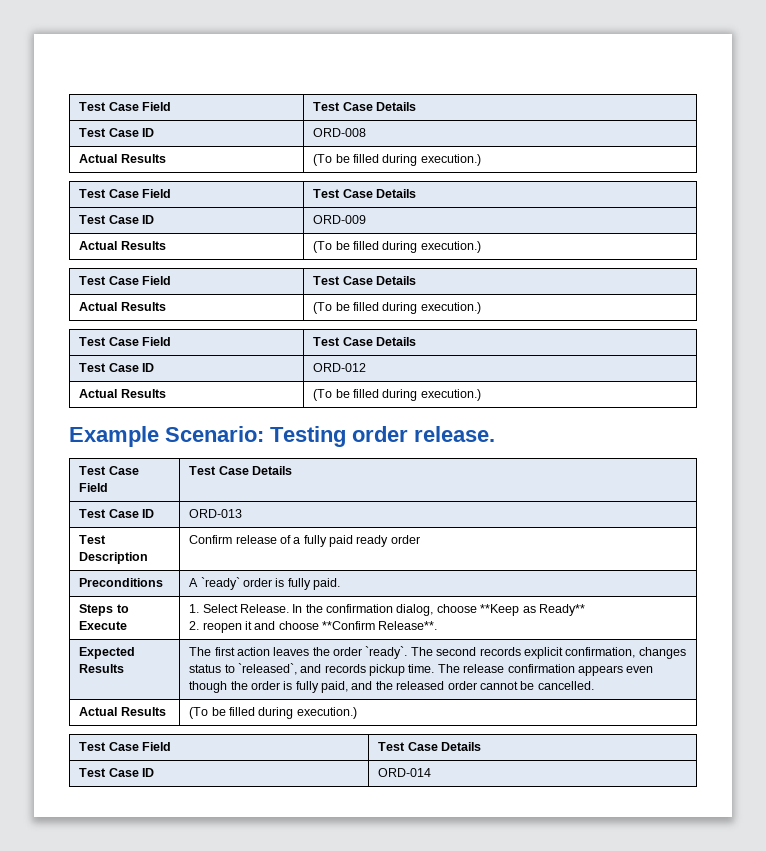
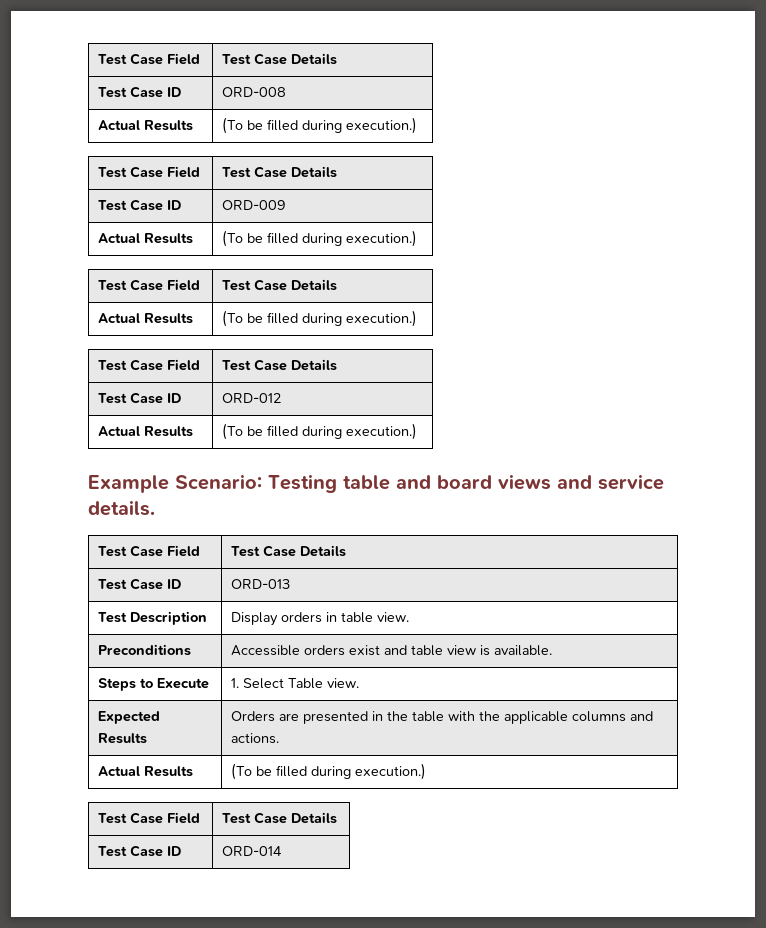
- Example Scenario: Testing order release.
+ Example Scenario: Testing table and board views and service details.
- Test Description | Confirm release of a fully paid ready order
- Preconditions | A `ready` order is fully paid.
+ Test Description | Display orders in table view.
+ Preconditions | Accessible orders exist and table view is available.
- Steps to Execute | 1. Select Release. In the confirmation dialog, choose **Keep as Ready**
- 2. reopen it and choose **Confirm Release**.
- Expected Results | The first action leaves the order `ready`. The second records explicit confirmation, changes status to `released`, and records pickup time. The release confirmation appears even though the order is fully paid, and the released order cannot be cancelled.
+ Steps to Execute | 1. Select Table view.
+ Expected Results | Orders are presented in the table with the applicable columns and actions.

